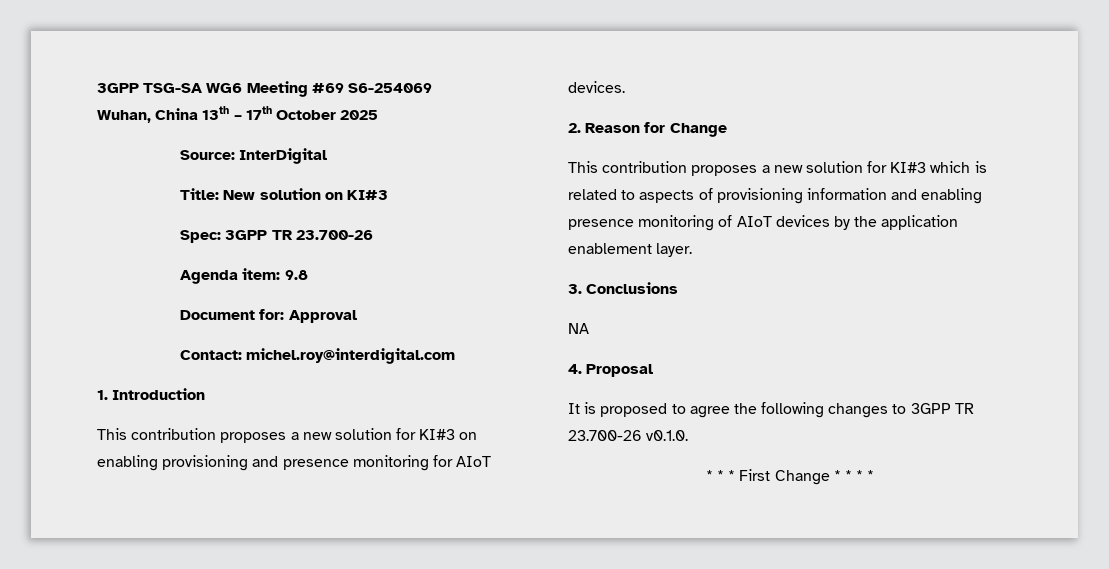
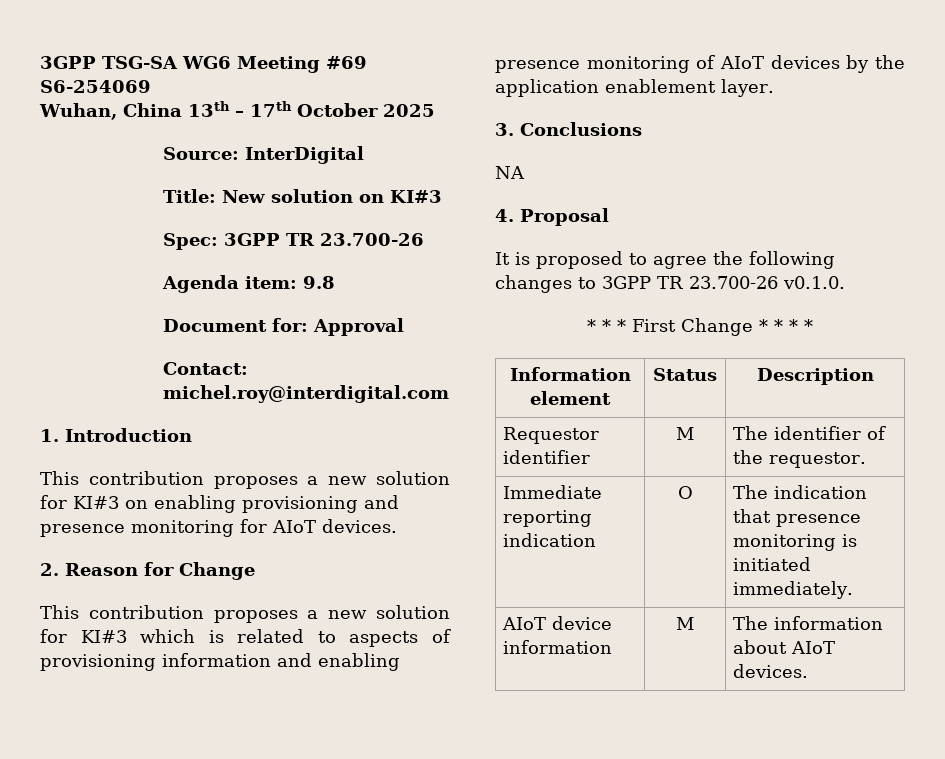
+ Information element | Status | Description
+ Requestor identifier | M | The identifier of the requestor.
+ Immediate reporting indication | O | The indication that presence monitoring is initiated immediately.
+ AIoT device information | M | The information about AIoT devices.

